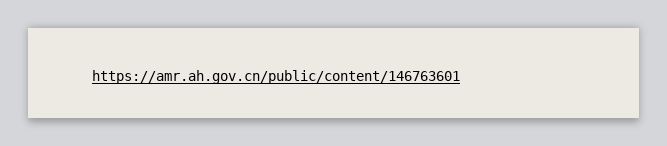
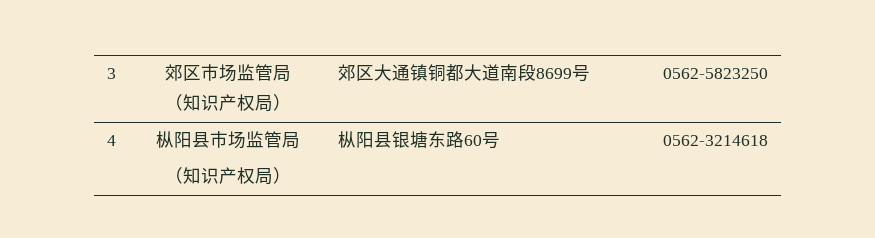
- https://amr.ah.gov.cn/public/content/146763601
+ 3 | 郊区市场监管局
+ （知识产权局） | 郊区大通镇铜都大道南段8699号 | 0562-5823250
+ 4 | 枞阳县市场监管局
+ （知识产权局） | 枞阳县银塘东路60号 | 0562-3214618

